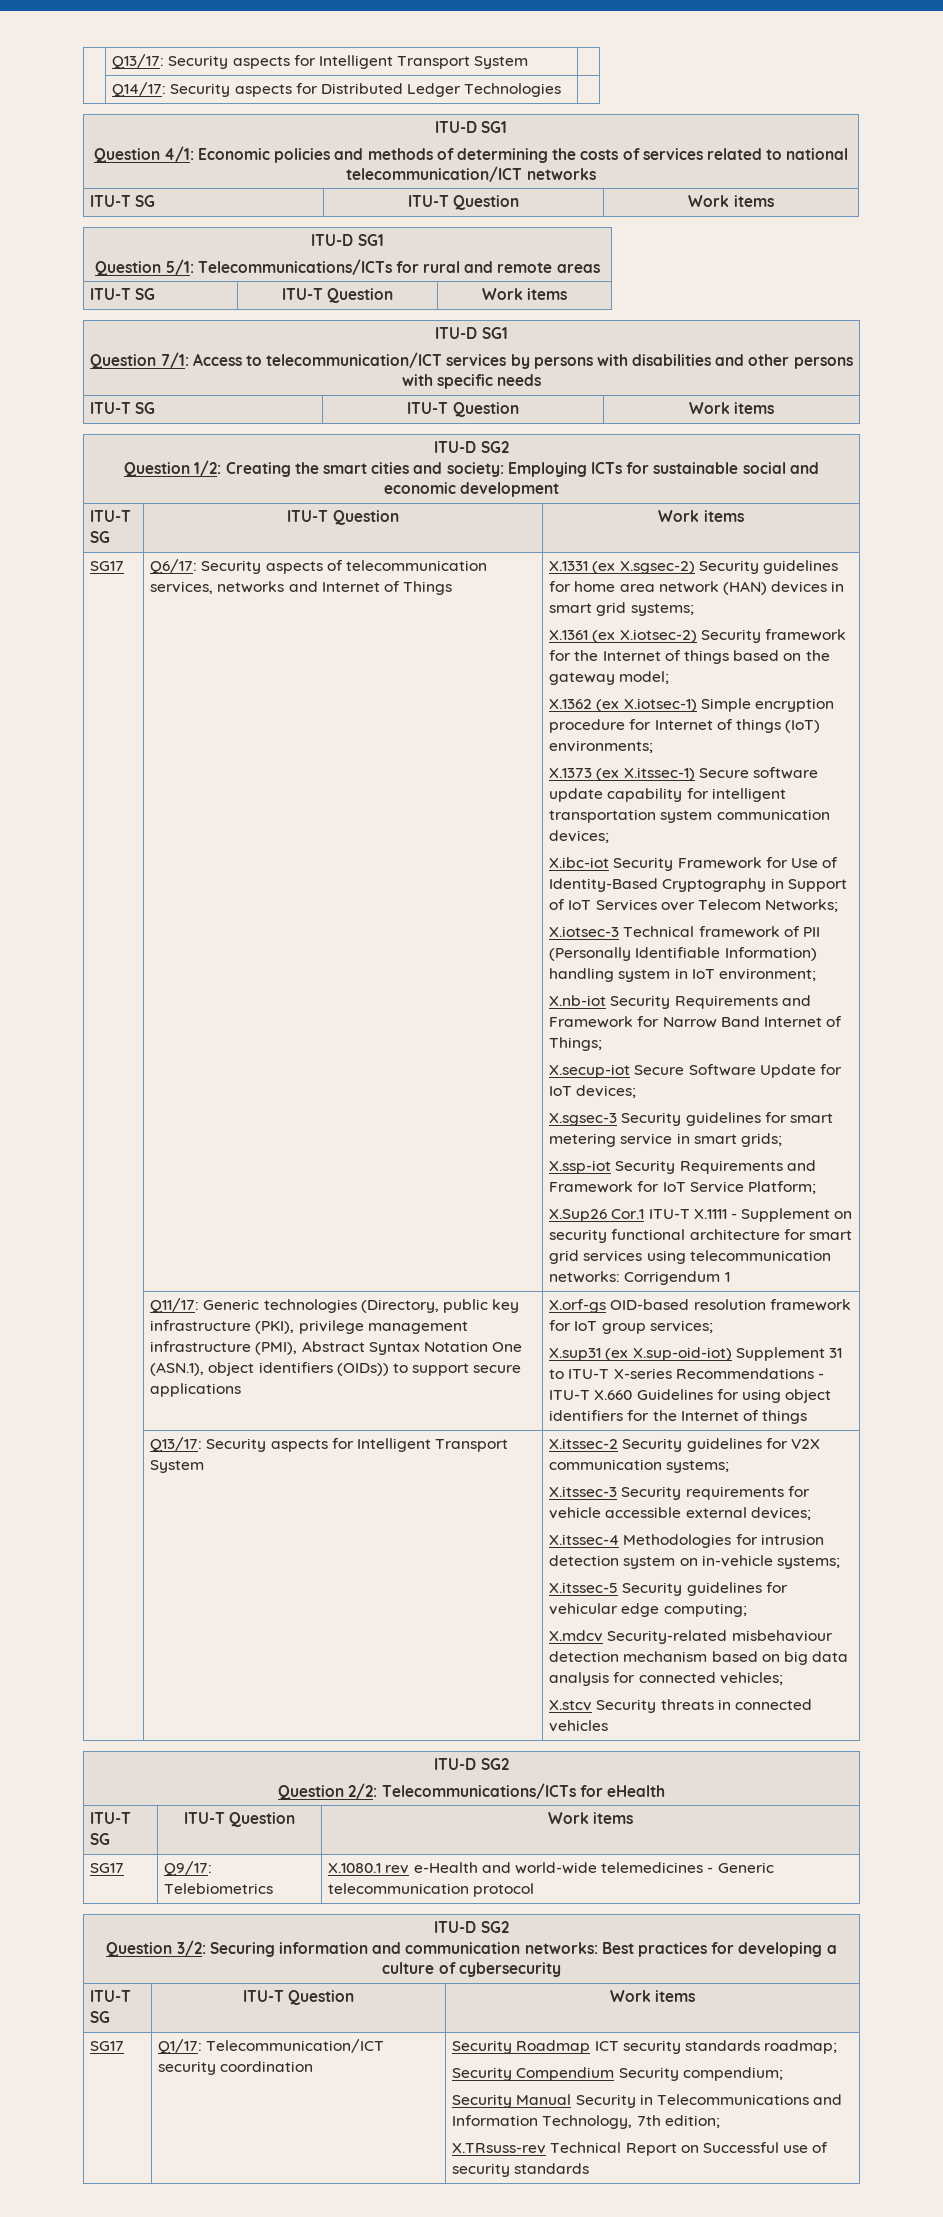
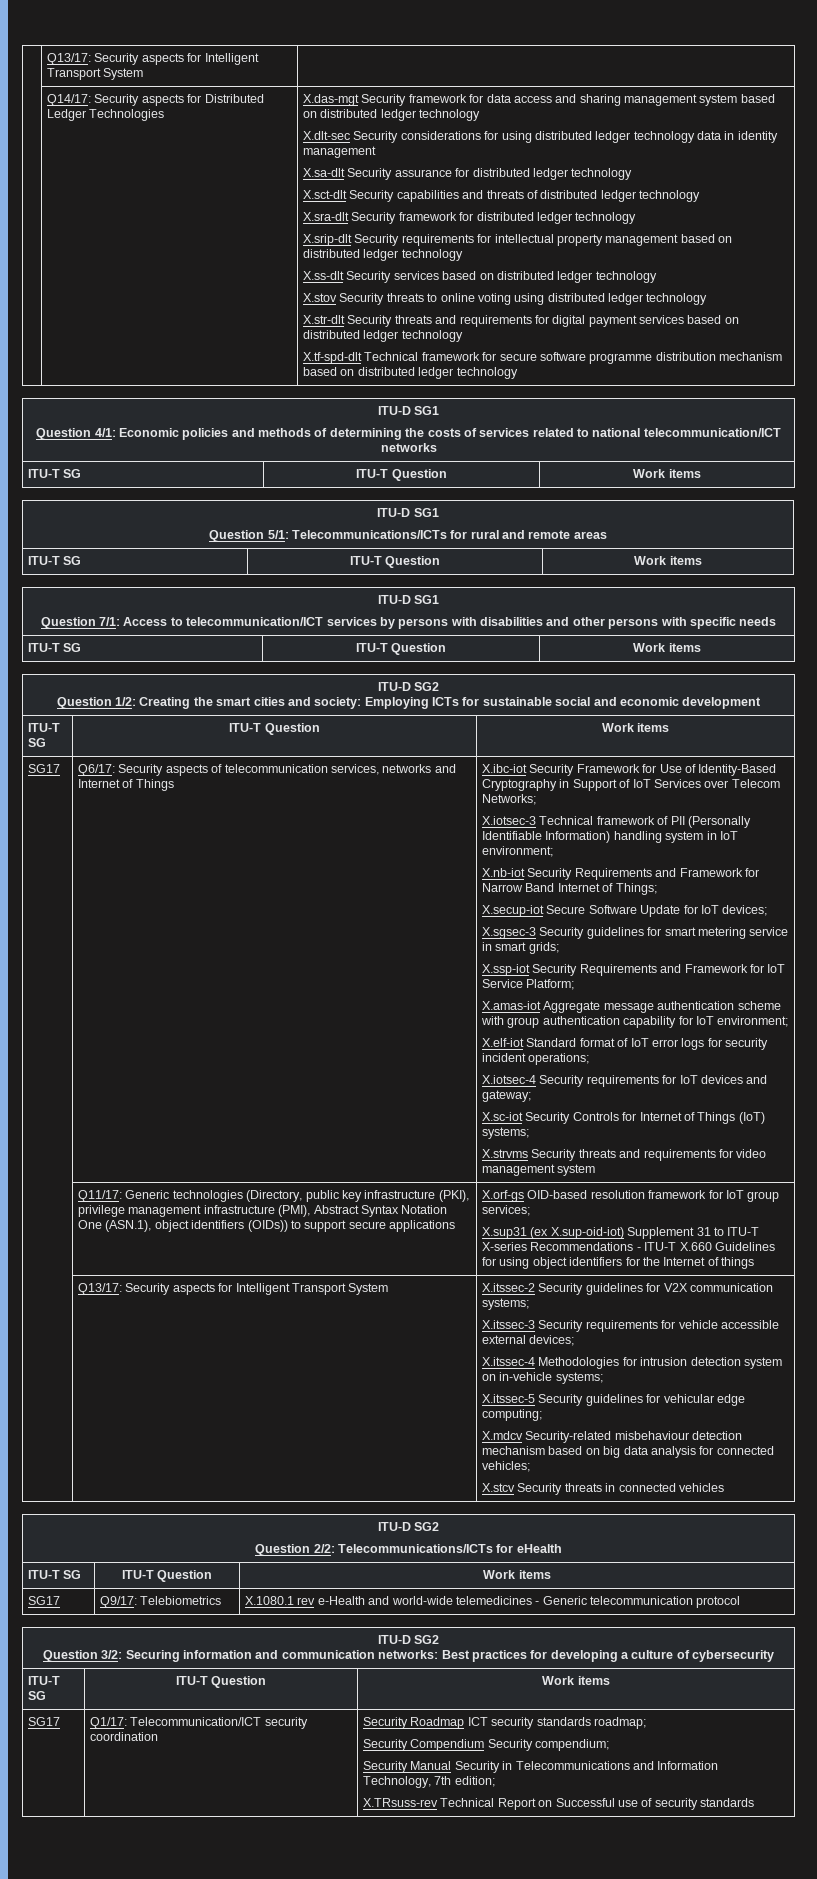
+ X.das-mgt Security framework for data access and sharing management system based on distributed ledger technology
+ X.dlt-sec Security considerations for using distributed ledger technology data in identity management
+ X.sa-dlt Security assurance for distributed ledger technology
+ X.sct-dlt Security capabilities and threats of distributed ledger technology
+ X.sra-dlt Security framework for distributed ledger technology
+ X.srip-dlt Security requirements for intellectual property management based on distributed ledger technology
+ X.ss-dlt Security services based on distributed ledger technology
+ X.stov Security threats to online voting using distributed ledger technology
+ X.str-dlt Security threats and requirements for digital payment services based on distributed ledger technology
+ X.tf-spd-dlt Technical framework for secure software programme distribution mechanism based on distributed ledger technology
- X.1331 (ex X.sgsec-2) Security guidelines for home area network (HAN) devices in smart grid systems;
- X.1361 (ex X.iotsec-2) Security framework for the Internet of things based on the gateway model;
- X.1362 (ex X.iotsec-1) Simple encryption procedure for Internet of things (IoT) environments;
- X.1373 (ex X.itssec-1) Secure software update capability for intelligent transportation system communication devices;
- X.Sup26 Cor.1 ITU-T X.1111 - Supplement on security functional architecture for smart grid services using telecommunication networks: Corrigendum 1
+ X.amas-iot Aggregate message authentication scheme with group authentication capability for IoT environment;
+ X.elf-iot Standard format of IoT error logs for security incident operations;
+ X.iotsec-4 Security requirements for IoT devices and gateway;
+ X.sc-iot Security Controls for Internet of Things (IoT) systems;
+ X.strvms Security threats and requirements for video management system

